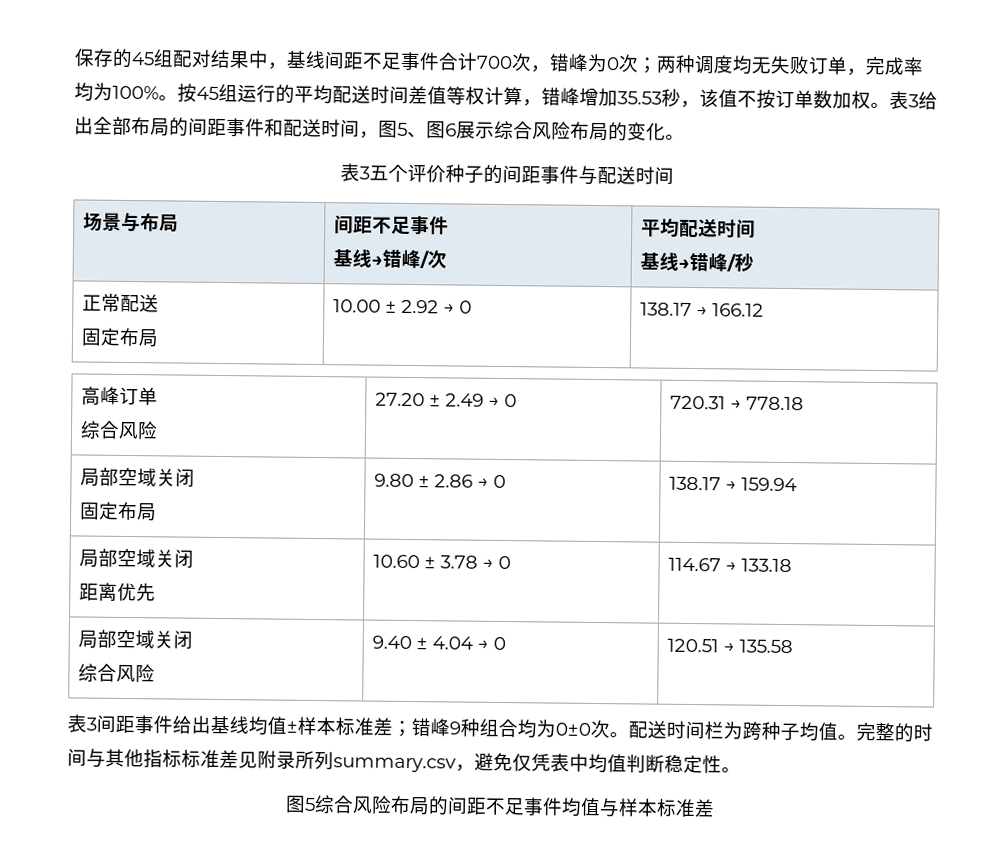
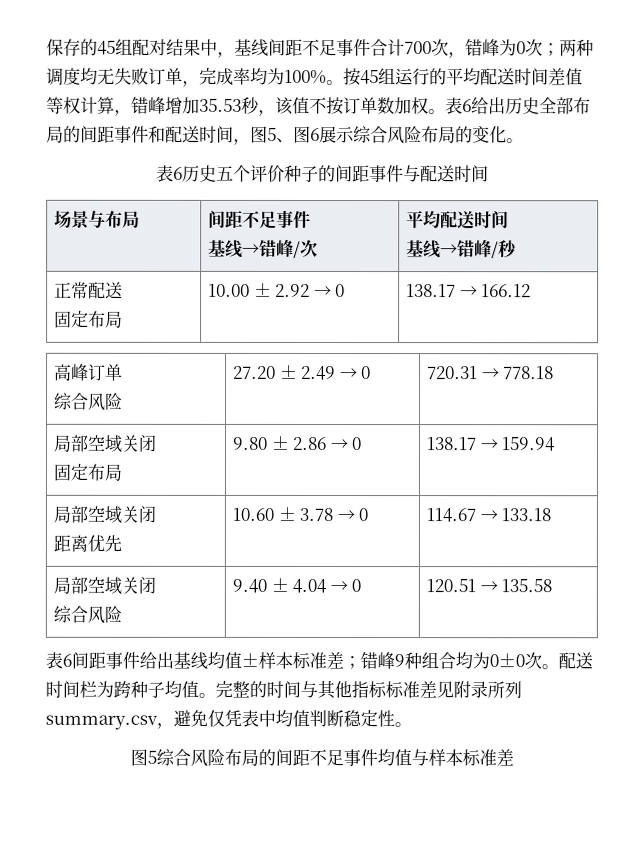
- 表3给出全部布局的间距事件和配送时间，图5、图6展示综合风险布局的变化。
+ 表6给出历史全部布局的间距事件和配送时间，图5、图6展示综合风险布局的变化。
- 表3五个评价种子的间距事件与配送时间
+ 表6历史五个评价种子的间距事件与配送时间
- 表3间距事件给出基线均值±样本标准差；错峰9种组合均为0±0次。
+ 表6间距事件给出基线均值±样本标准差；错峰9种组合均为0±0次。

